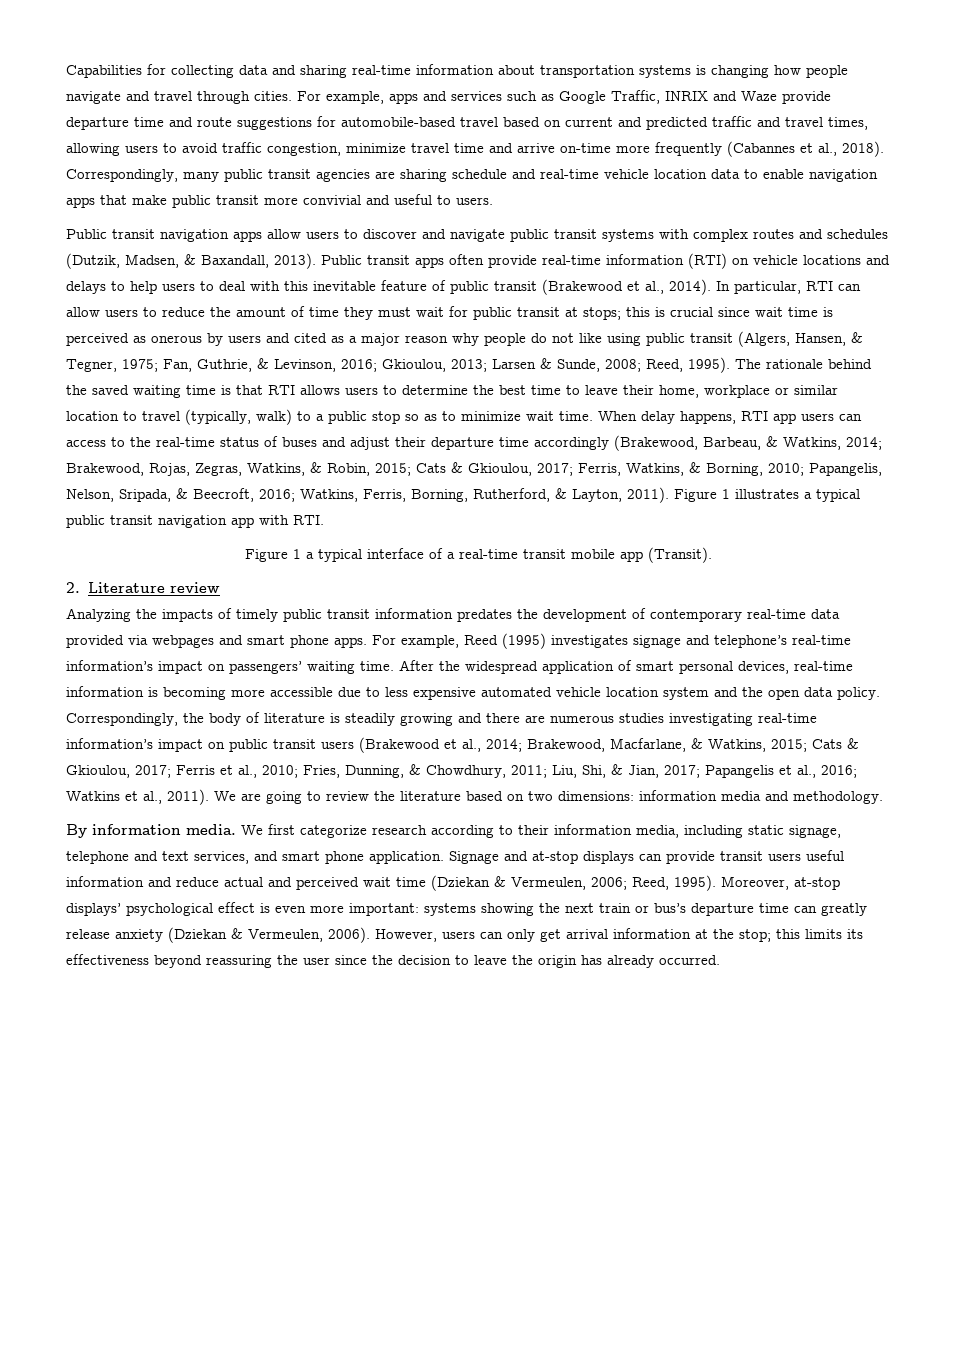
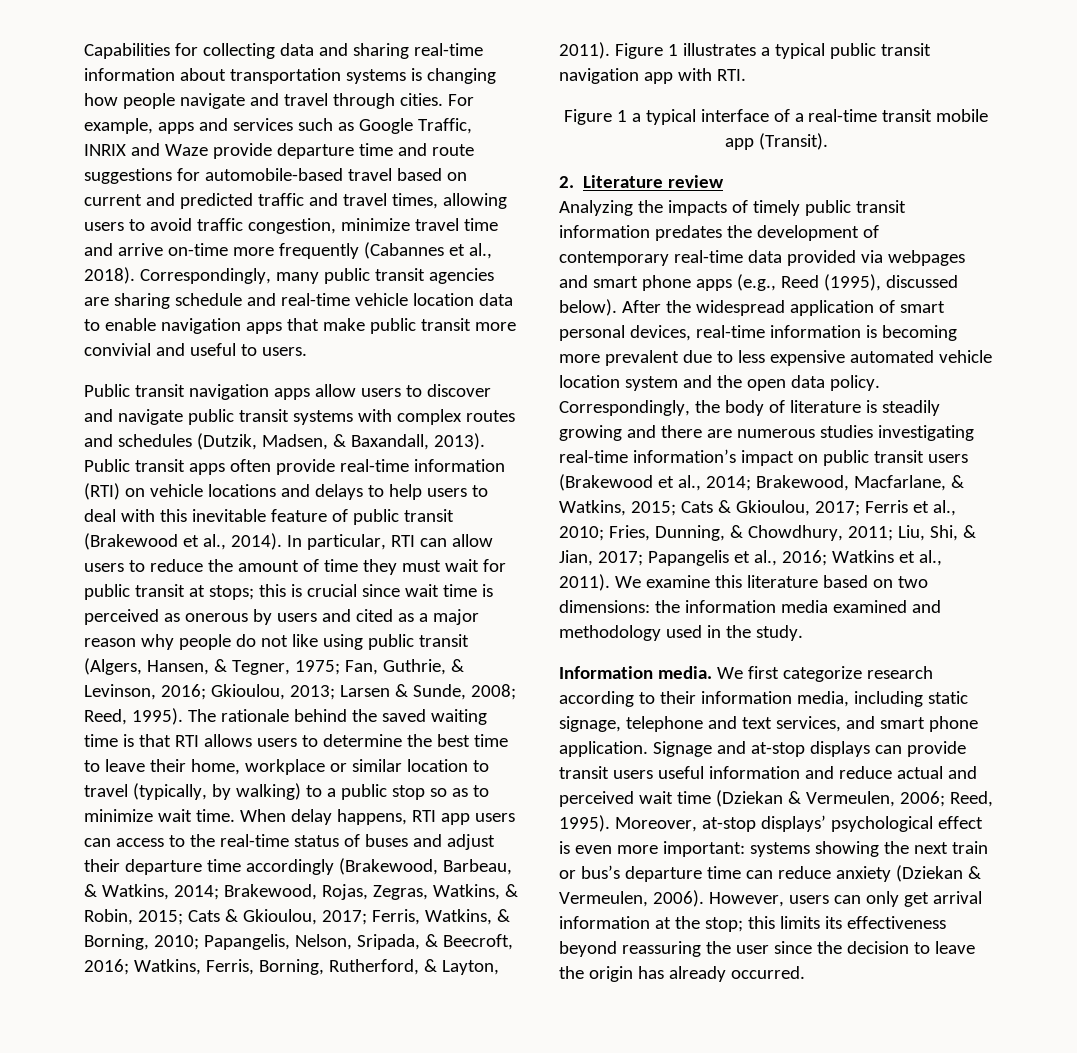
- The rationale behind the saved waiting time is that RTI allows users to determine the best time to leave their home, workplace or similar location to travel (typically, walk) to a public stop so as to minimize wait time.
+ The rationale behind the saved waiting time is that RTI allows users to determine the best time to leave their home, workplace or similar location to travel (typically, by walking) to a public stop so as to minimize wait time.
- Analyzing the impacts of timely public transit information predates the development of contemporary real-time data provided via webpages and smart phone apps. For example, Reed (1995) investigates signage and telephone’s real-time information’s impact on passengers’ waiting time.
+ Analyzing the impacts of timely public transit information predates the development of contemporary real-time data provided via webpages and smart phone apps (e.g., Reed (1995), discussed below).
- After the widespread application of smart personal devices, real-time information is becoming more accessible due to less expensive automated vehicle location system and the open data policy.
+ After the widespread application of smart personal devices, real-time information is becoming more prevalent due to less expensive automated vehicle location system and the open data policy.
- We are going to review the literature based on two dimensions: information media and methodology.
- By information media.
+ We examine this literature based on two dimensions: the information media examined and methodology used in the study.
+ Information media.
- Moreover, at-stop displays’ psychological effect is even more important: systems showing the next train or bus’s departure time can greatly release anxiety (Dziekan & Vermeulen, 2006).
+ Moreover, at-stop displays’ psychological effect is even more important: systems showing the next train or bus’s departure time can reduce anxiety (Dziekan & Vermeulen, 2006).

